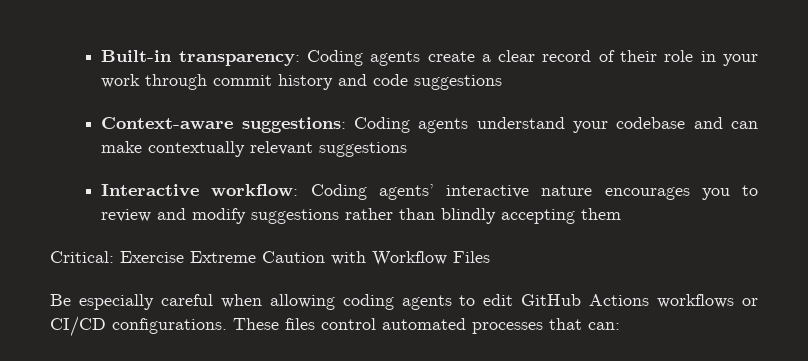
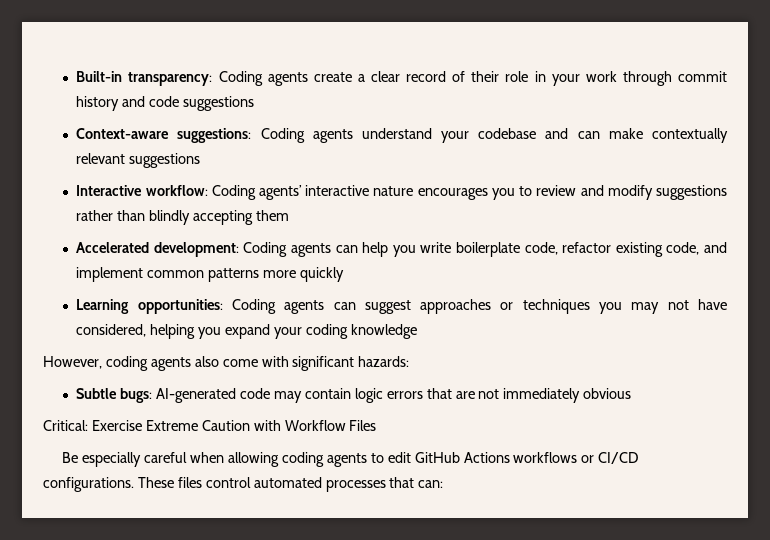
+ Accelerated development: Coding agents can help you write boilerplate code, refactor existing code, and implement common patterns more quickly
+ Learning opportunities: Coding agents can suggest approaches or techniques you may not have considered, helping you expand your coding knowledge
+ However, coding agents also come with significant hazards:
+ Subtle bugs: AI-generated code may contain logic errors that are not immediately obvious

